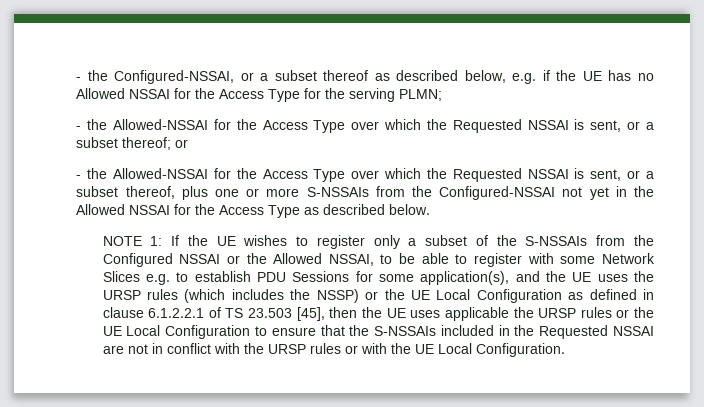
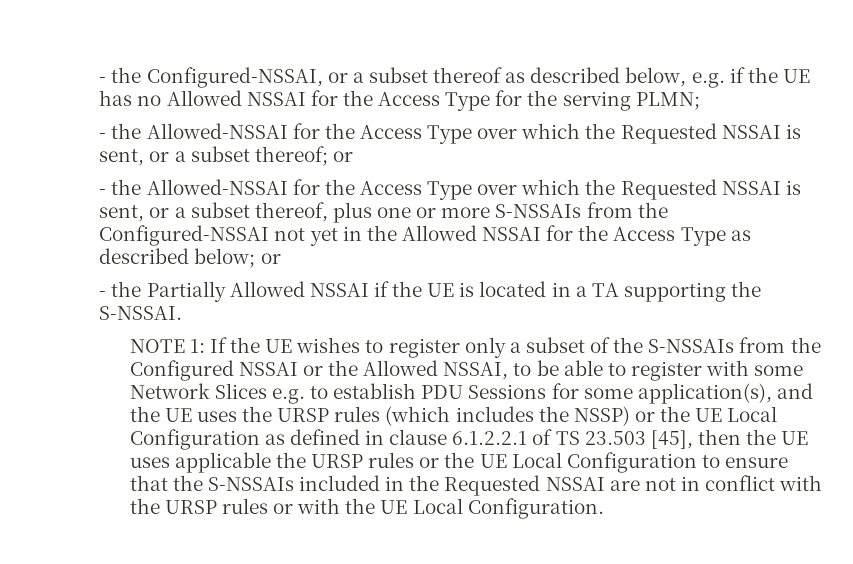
- - the Allowed-NSSAI for the Access Type over which the Requested NSSAI is sent, or a subset thereof, plus one or more S-NSSAIs from the Configured-NSSAI not yet in the Allowed NSSAI for the Access Type as described below.
+ - the Allowed-NSSAI for the Access Type over which the Requested NSSAI is sent, or a subset thereof, plus one or more S-NSSAIs from the Configured-NSSAI not yet in the Allowed NSSAI for the Access Type as described below; or
+ - the Partially Allowed NSSAI if the UE is located in a TA supporting the S-NSSAI.

